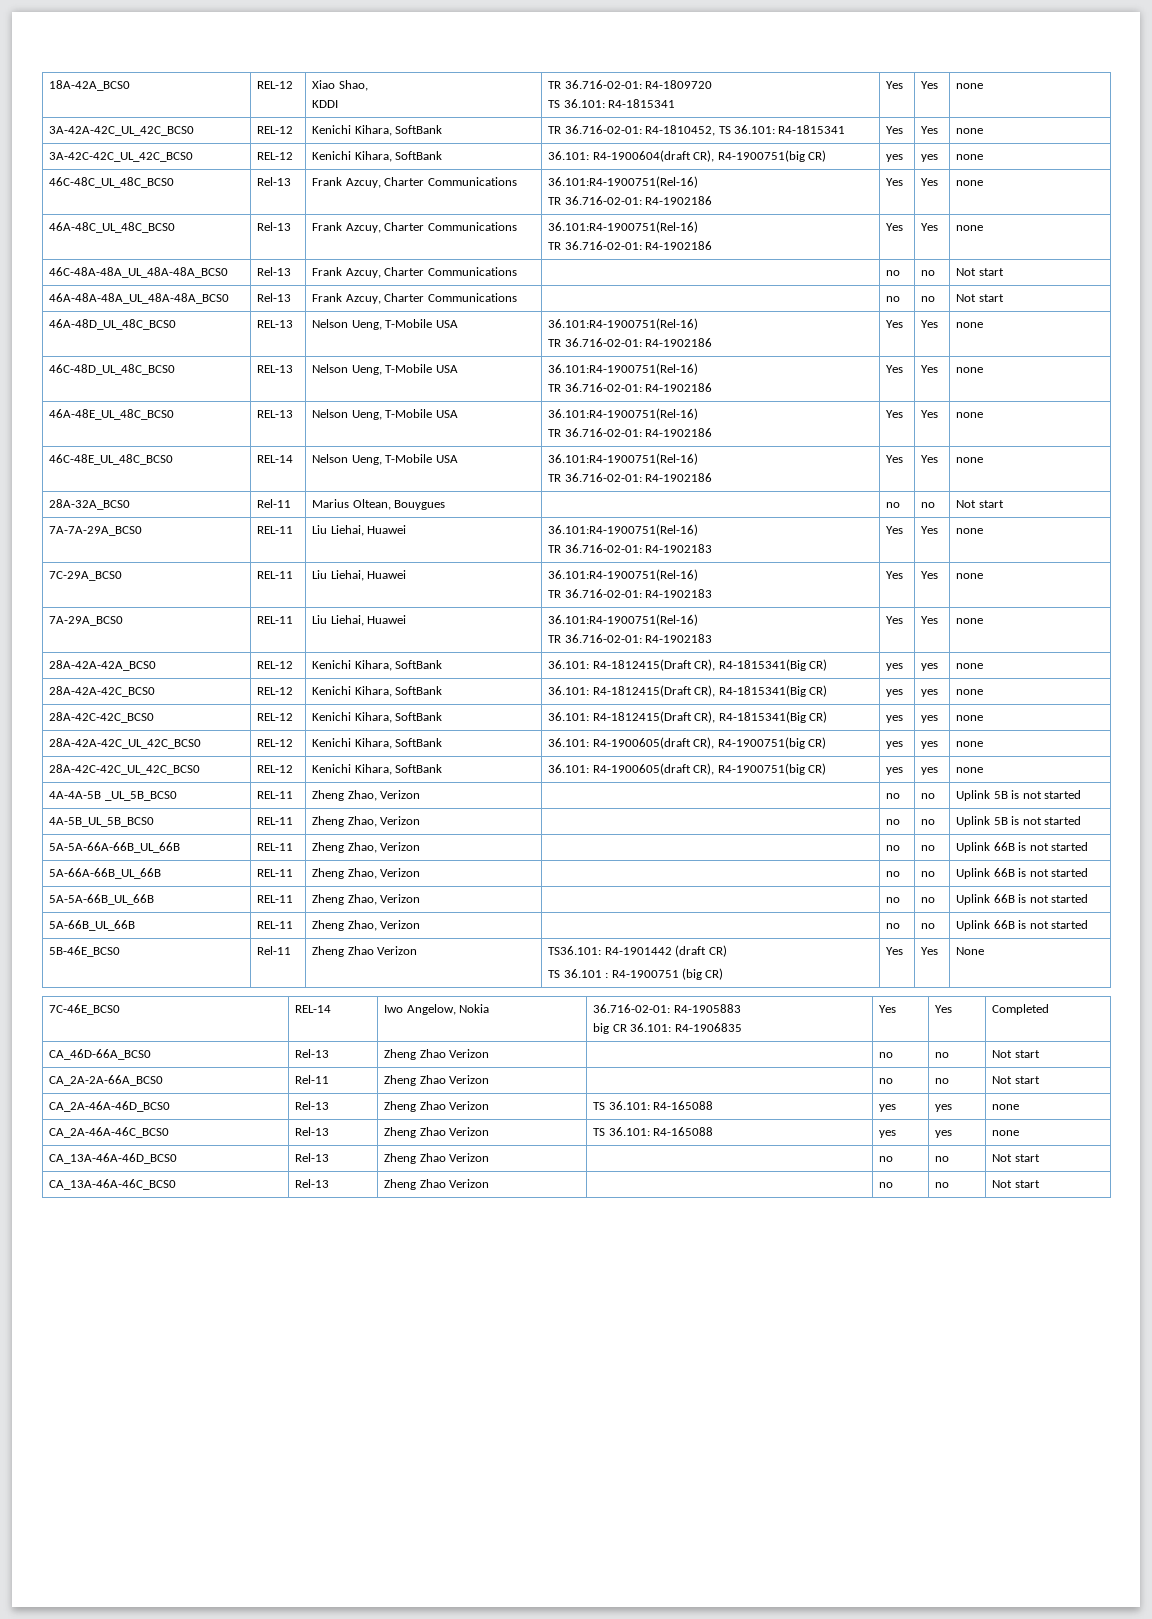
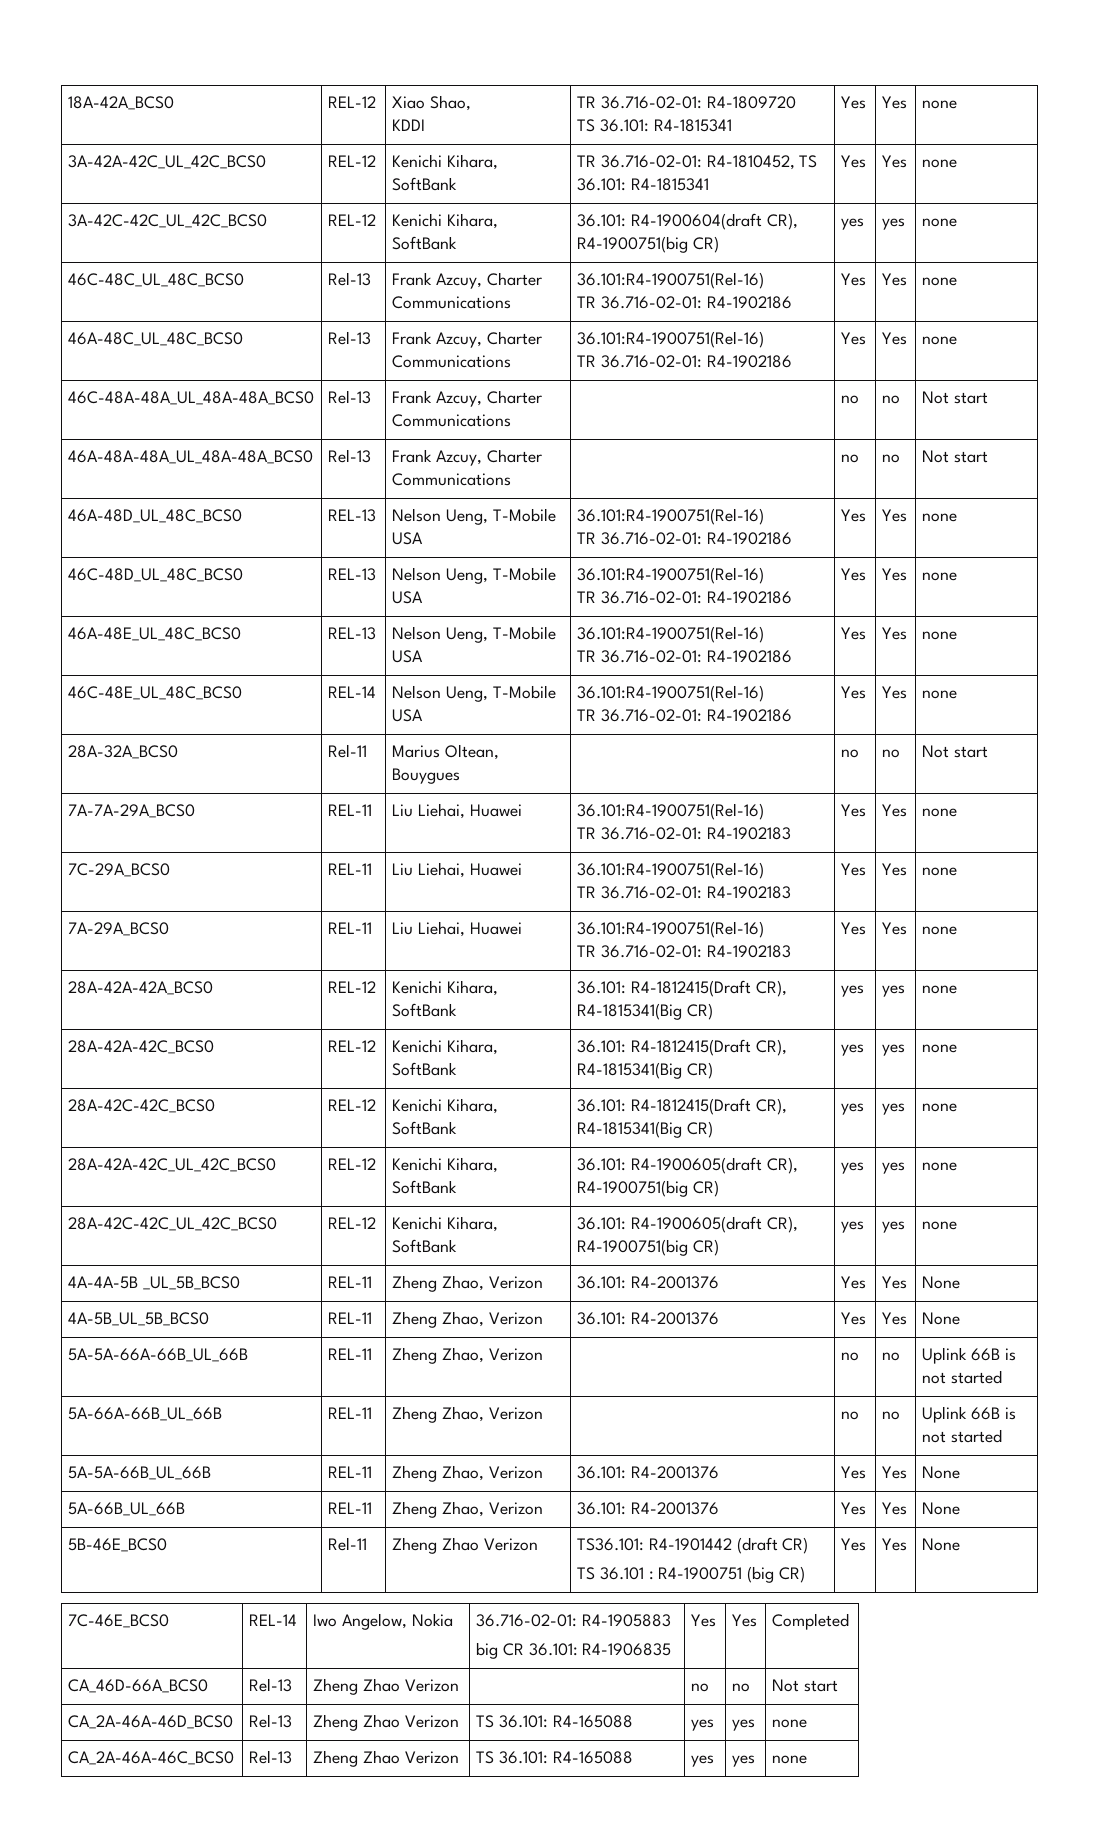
- 4A-4A-5B _UL_5B_BCS0 | REL-11 | Zheng Zhao, Verizon | | no | no | Uplink 5B is not started
+ 4A-4A-5B _UL_5B_BCS0 | REL-11 | Zheng Zhao, Verizon | 36.101: R4-2001376 | Yes | Yes | None
- 4A-5B_UL_5B_BCS0 | REL-11 | Zheng Zhao, Verizon | | no | no | Uplink 5B is not started
+ 4A-5B_UL_5B_BCS0 | REL-11 | Zheng Zhao, Verizon | 36.101: R4-2001376 | Yes | Yes | None
- 5A-5A-66B_UL_66B | REL-11 | Zheng Zhao, Verizon | | no | no | Uplink 66B is not started
+ 5A-5A-66B_UL_66B | REL-11 | Zheng Zhao, Verizon | 36.101: R4-2001376 | Yes | Yes | None
- 5A-66B_UL_66B | REL-11 | Zheng Zhao, Verizon | | no | no | Uplink 66B is not started
+ 5A-66B_UL_66B | REL-11 | Zheng Zhao, Verizon | 36.101: R4-2001376 | Yes | Yes | None
- CA_2A-2A-66A_BCS0 | Rel-11 | Zheng Zhao Verizon | | no | no | Not start
- CA_13A-46A-46D_BCS0 | Rel-13 | Zheng Zhao Verizon | | no | no | Not start
- CA_13A-46A-46C_BCS0 | Rel-13 | Zheng Zhao Verizon | | no | no | Not start

